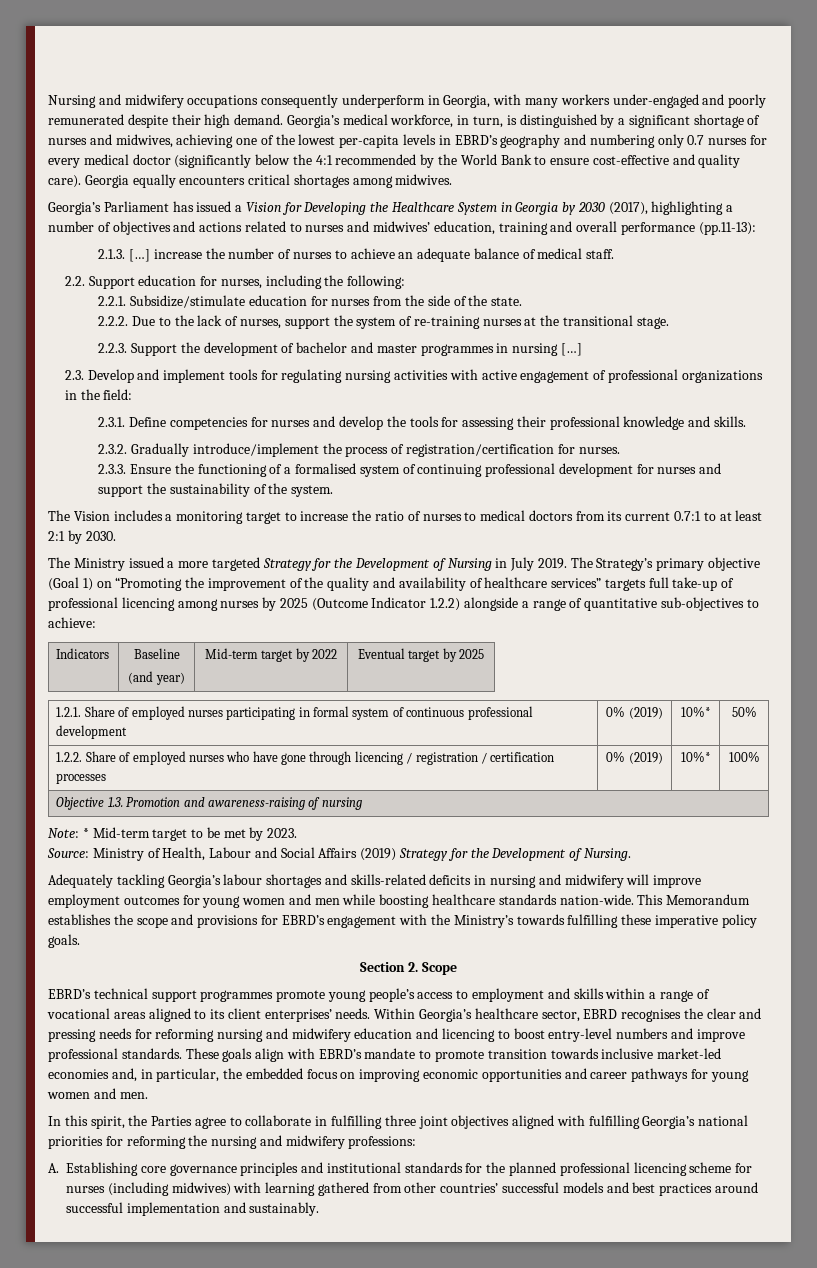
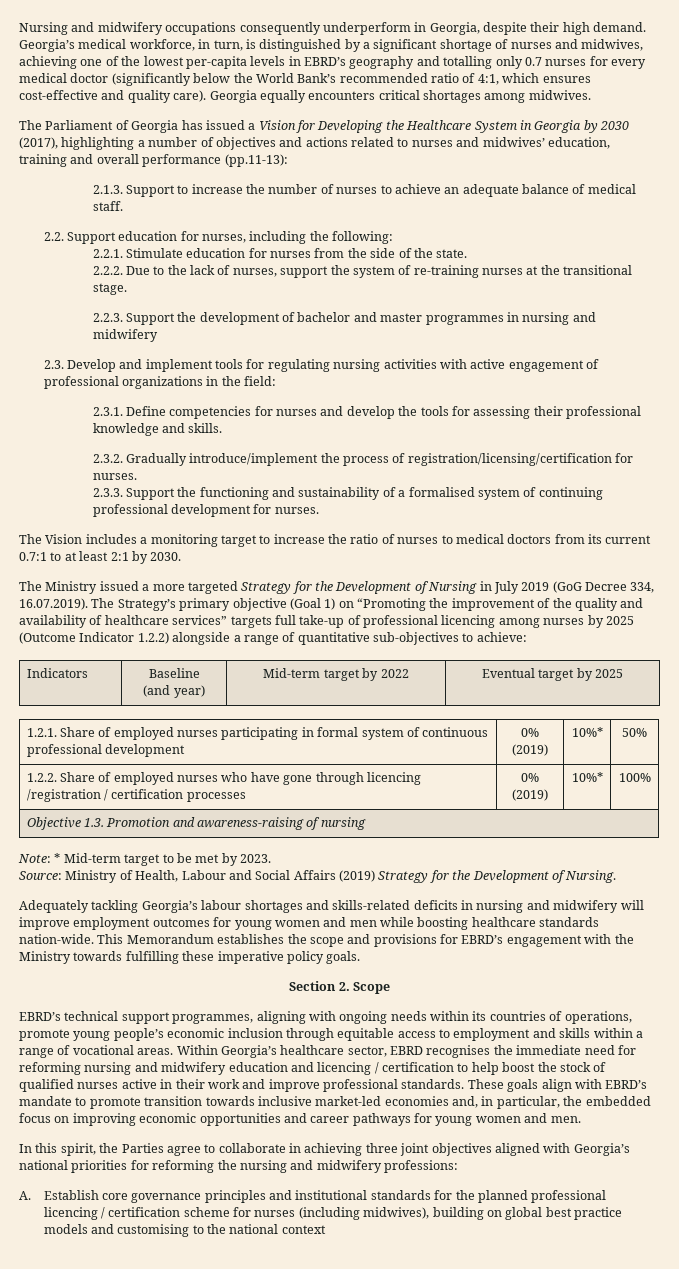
- Nursing and midwifery occupations consequently underperform in Georgia, with many workers under-engaged and poorly remunerated despite their high demand.
+ Nursing and midwifery occupations consequently underperform in Georgia, despite their high demand.
- Georgia’s medical workforce, in turn, is distinguished by a significant shortage of nurses and midwives, achieving one of the lowest per-capita levels in EBRD’s geography and numbering only 0.7 nurses for every medical doctor (significantly below the 4:1 recommended by the World Bank to ensure cost-effective and quality care).
+ Georgia’s medical workforce, in turn, is distinguished by a significant shortage of nurses and midwives, achieving one of the lowest per-capita levels in EBRD’s geography and totalling only 0.7 nurses for every medical doctor (significantly below the World Bank’s recommended ratio of 4:1, which ensures cost-effective and quality care).
- Georgia’s Parliament has issued a Vision for Developing the Healthcare System in Georgia by 2030 (2017), highlighting a number of objectives and actions related to nurses and midwives’ education, training and overall performance (pp.11-13):
+ The Parliament of Georgia has issued a Vision for Developing the Healthcare System in Georgia by 2030 (2017), highlighting a number of objectives and actions related to nurses and midwives’ education, training and overall performance (pp.11-13):
- 2.1.3. […] increase the number of nurses to achieve an adequate balance of medical staff.
+ 2.1.3. Support to increase the number of nurses to achieve an adequate balance of medical staff.
- 2.2.1. Subsidize/stimulate education for nurses from the side of the state.
+ 2.2.1. Stimulate education for nurses from the side of the state.
- 2.2.3. Support the development of bachelor and master programmes in nursing […]
+ 2.2.3. Support the development of bachelor and master programmes in nursing and midwifery
- 2.3.2. Gradually introduce/implement the process of registration/certification for nurses.
+ 2.3.2. Gradually introduce/implement the process of registration/licensing/certification for nurses.
- 2.3.3. Ensure the functioning of a formalised system of continuing professional development for nurses and support the sustainability of the system.
+ 2.3.3. Support the functioning and sustainability of a formalised system of continuing professional development for nurses.
- The Ministry issued a more targeted Strategy for the Development of Nursing in July 2019. The Strategy’s primary objective (Goal 1) on “Promoting the improvement of the quality and availability of healthcare services” targets full take-up of professional licencing among nurses by 2025 (Outcome Indicator 1.2.2) alongside a range of quantitative sub-objectives to achieve:
+ The Ministry issued a more targeted Strategy for the Development of Nursing in July 2019 (GoG Decree 334, 16.07.2019). The Strategy’s primary objective (Goal 1) on “Promoting the improvement of the quality and availability of healthcare services” targets full take-up of professional licencing among nurses by 2025 (Outcome Indicator 1.2.2) alongside a range of quantitative sub-objectives to achieve:
- 1.2.2. Share of employed nurses who have gone through licencing / registration / certification processes | 0% (2019) | 10%* | 100%
+ 1.2.2. Share of employed nurses who have gone through licencing /registration / certification processes | 0% (2019) | 10%* | 100%
- This Memorandum establishes the scope and provisions for EBRD’s engagement with the Ministry’s towards fulfilling these imperative policy goals.
+ This Memorandum establishes the scope and provisions for EBRD’s engagement with the Ministry towards fulfilling these imperative policy goals.
- EBRD’s technical support programmes promote young people’s access to employment and skills within a range of vocational areas aligned to its client enterprises’ needs.
+ EBRD’s technical support programmes, aligning with ongoing needs within its countries of operations, promote young people’s economic inclusion through equitable access to employment and skills within a range of vocational areas.
- Within Georgia’s healthcare sector, EBRD recognises the clear and pressing needs for reforming nursing and midwifery education and licencing to boost entry-level numbers and improve professional standards.
+ Within Georgia’s healthcare sector, EBRD recognises the immediate need for reforming nursing and midwifery education and licencing / certification to help boost the stock of qualified nurses active in their work and improve professional standards.
- In this spirit, the Parties agree to collaborate in fulfilling three joint objectives aligned with fulfilling Georgia’s national priorities for reforming the nursing and midwifery professions:
+ In this spirit, the Parties agree to collaborate in achieving three joint objectives aligned with Georgia’s national priorities for reforming the nursing and midwifery professions:
- A. Establishing core governance principles and institutional standards for the planned professional licencing scheme for nurses (including midwives) with learning gathered from other countries’ successful models and best practices around successful implementation and sustainably.
+ A. Establish core governance principles and institutional standards for the planned professional licencing / certification scheme for nurses (including midwives), building on global best practice models and customising to the national context

